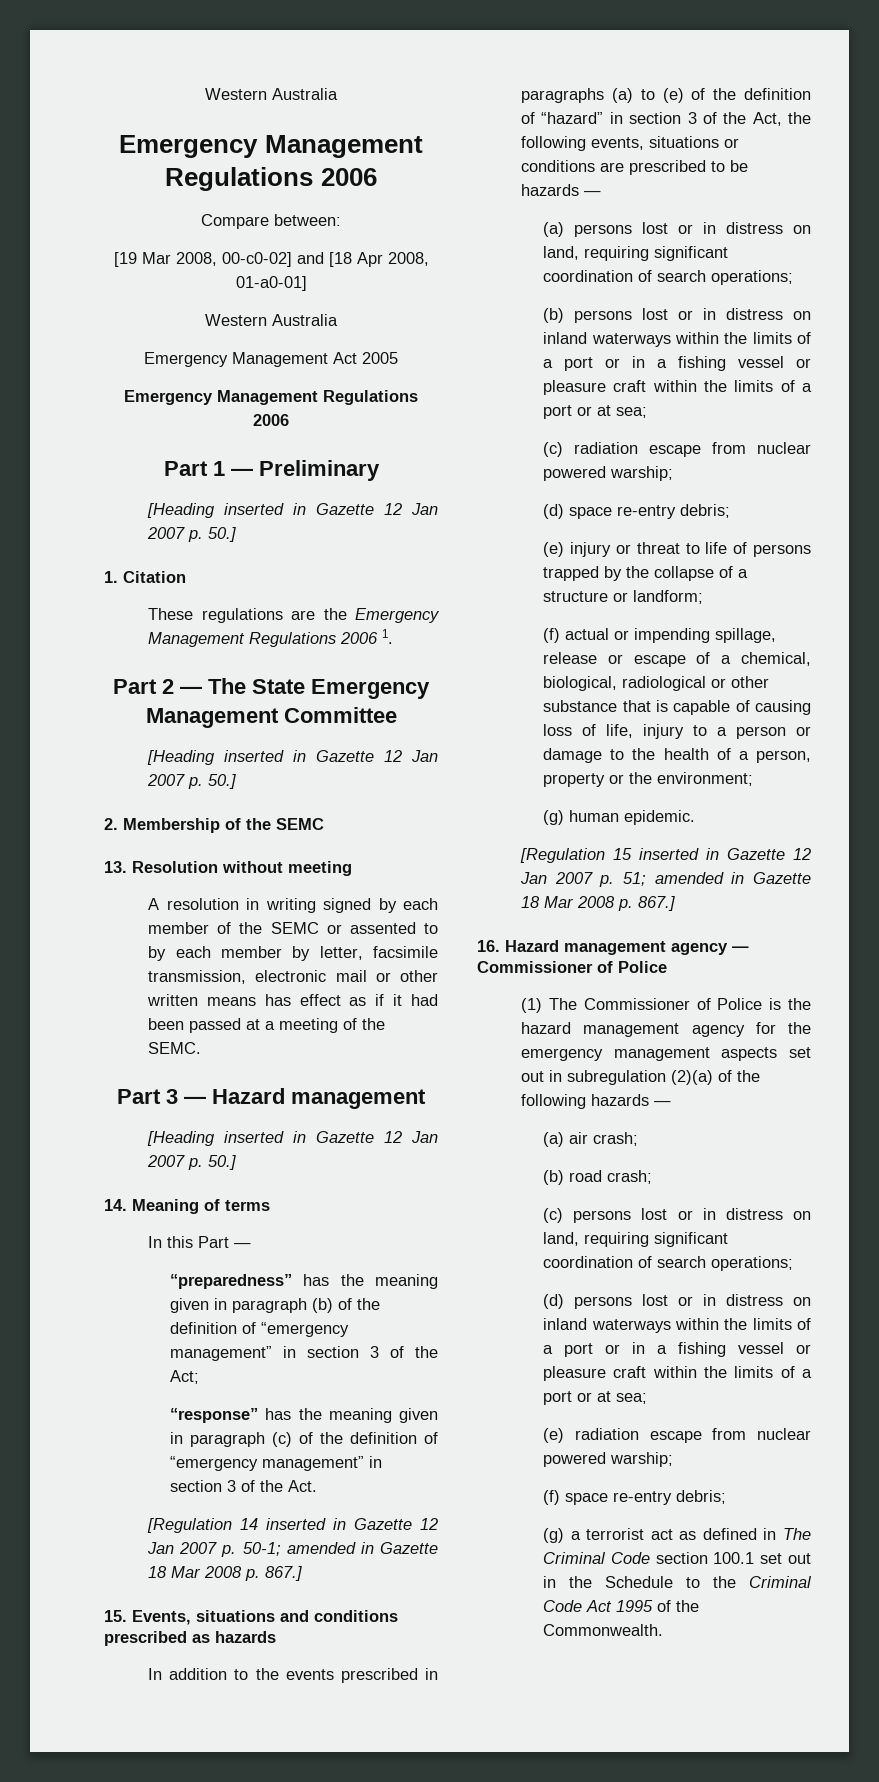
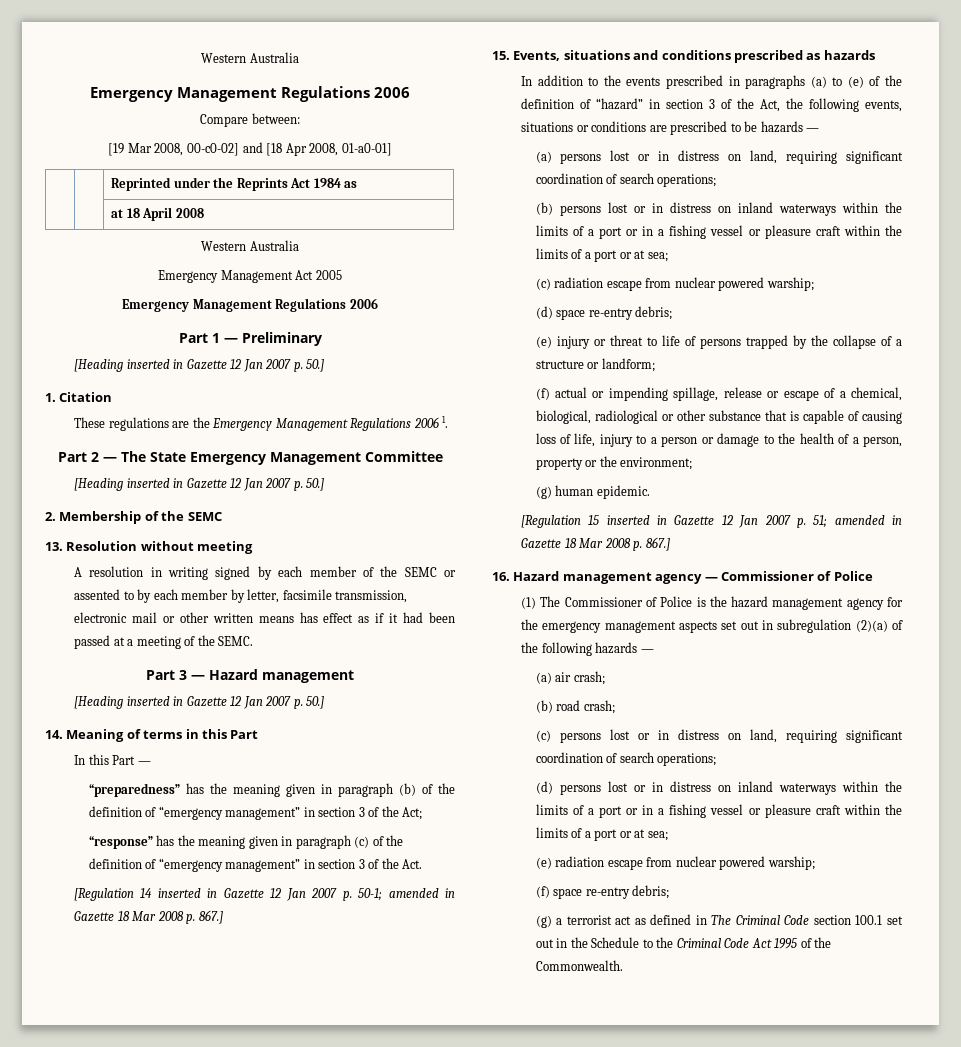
+ | | Reprinted under the Reprints Act 1984 as
+ | | at 18 April 2008
- 14. Meaning of terms
+ 14. Meaning of terms in this Part

